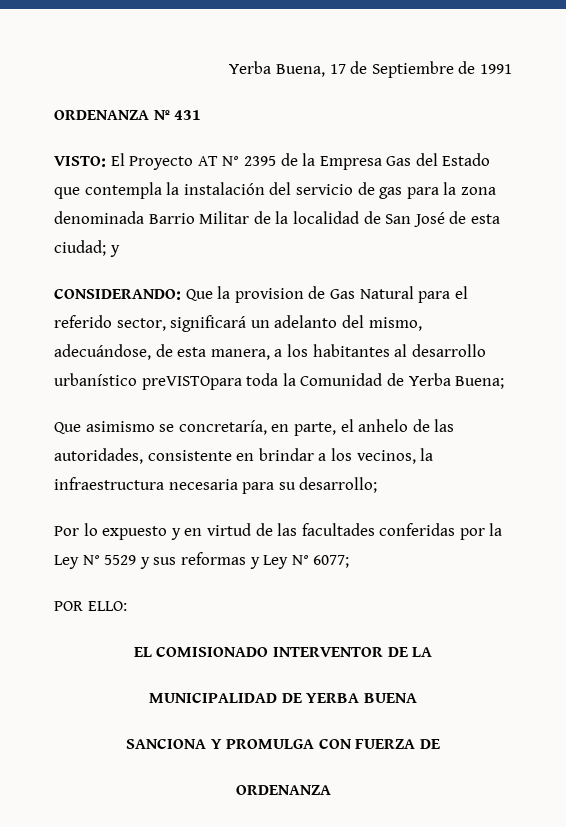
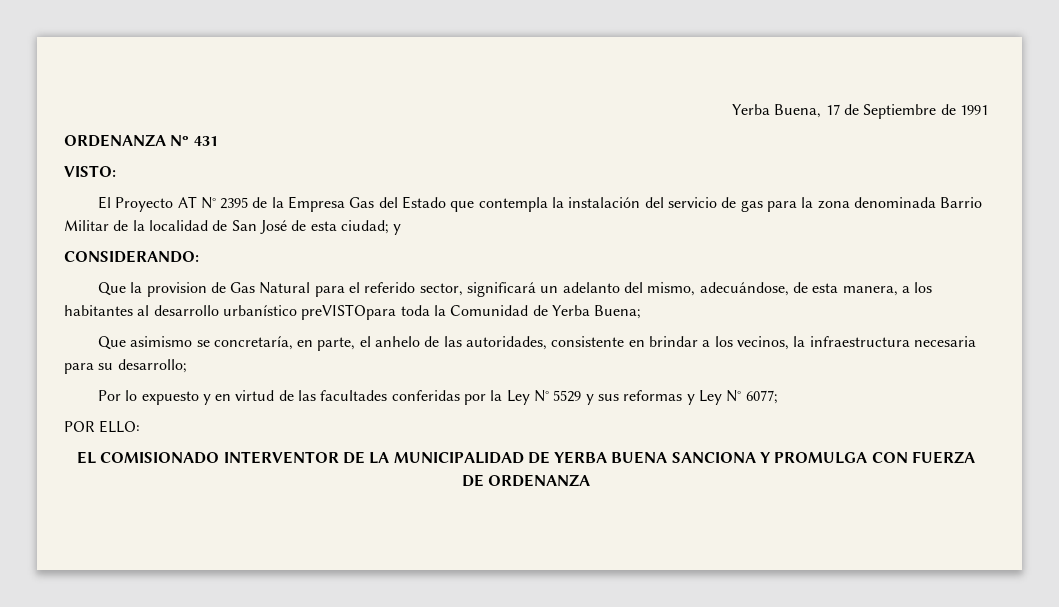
- VISTO: El Proyecto AT N° 2395 de la Empresa Gas del Estado que contempla la instalación del servicio de gas para la zona denominada Barrio Militar de la localidad de San José de esta ciudad; y
+ VISTO:
+ El Proyecto AT N° 2395 de la Empresa Gas del Estado que contempla la instalación del servicio de gas para la zona denominada Barrio Militar de la localidad de San José de esta ciudad; y
- CONSIDERANDO: Que la provision de Gas Natural para el referido sector, significará un adelanto del mismo, adecuándose, de esta manera, a los habitantes al desarrollo urbanístico preVISTOpara toda la Comunidad de Yerba Buena;
+ CONSIDERANDO:
+ Que la provision de Gas Natural para el referido sector, significará un adelanto del mismo, adecuándose, de esta manera, a los habitantes al desarrollo urbanístico preVISTOpara toda la Comunidad de Yerba Buena;
- EL COMISIONADO INTERVENTOR DE LA
- MUNICIPALIDAD DE YERBA BUENA
- SANCIONA Y PROMULGA CON FUERZA DE
- ORDENANZA
+ EL COMISIONADO INTERVENTOR DE LA MUNICIPALIDAD DE YERBA BUENA SANCIONA Y PROMULGA CON FUERZA DE ORDENANZA

